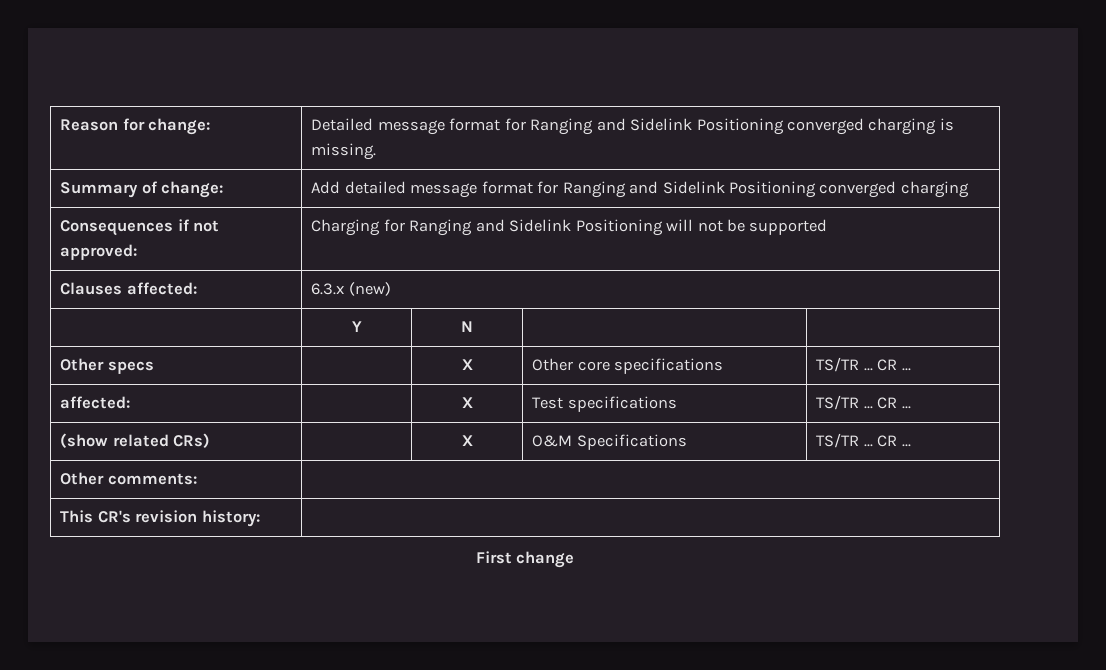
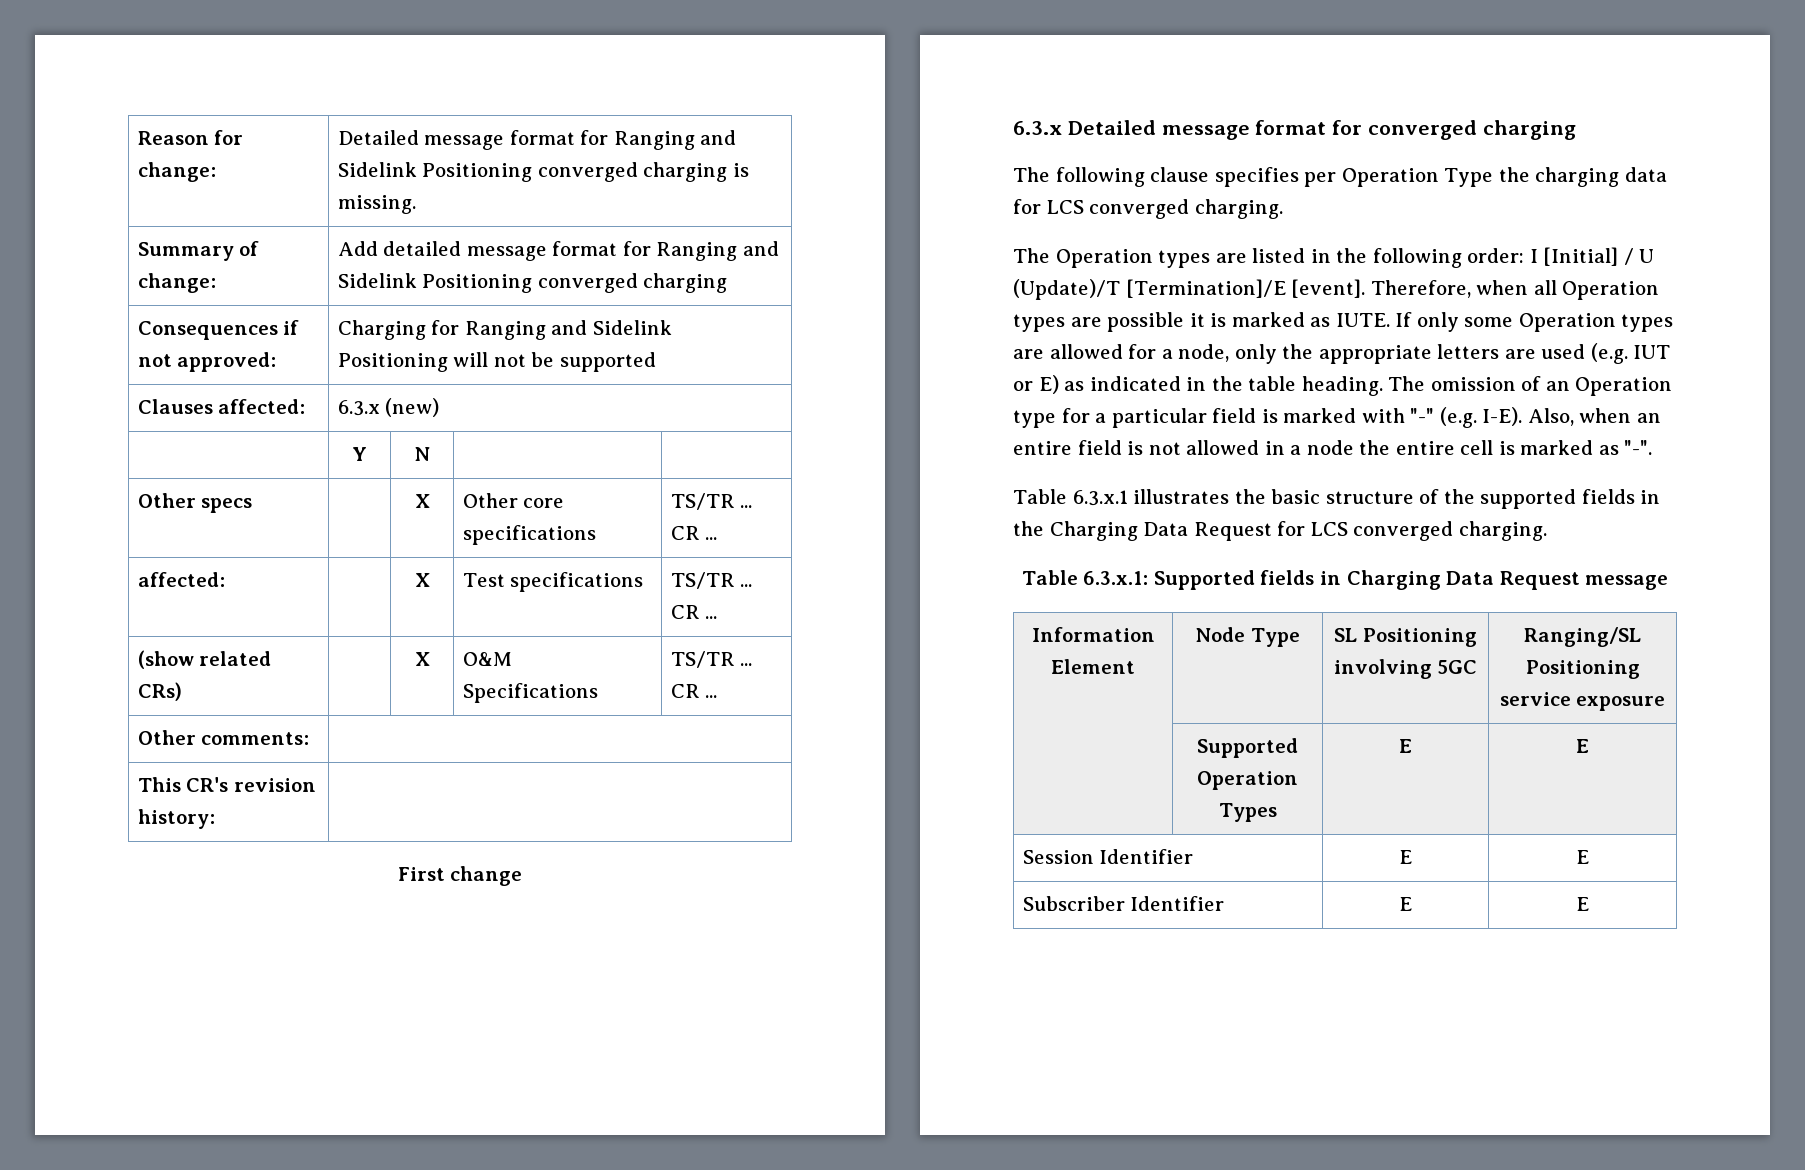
+ 6.3.x Detailed message format for converged charging
+ The following clause specifies per Operation Type the charging data for LCS converged charging.
+ The Operation types are listed in the following order: I [Initial] / U (Update)/T [Termination]/E [event]. Therefore, when all Operation types are possible it is marked as IUTE. If only some Operation types are allowed for a node, only the appropriate letters are used (e.g. IUT or E) as indicated in the table heading. The omission of an Operation type for a particular field is marked with "-" (e.g. I-E). Also, when an entire field is not allowed in a node the entire cell is marked as "-".
+ Table 6.3.x.1 illustrates the basic structure of the supported fields in the Charging Data Request for LCS converged charging.
+ Table 6.3.x.1: Supported fields in Charging Data Request message
+ Information Element | Node Type | SL Positioning involving 5GC | Ranging/SL Positioning service exposure
+ | Supported Operation Types | E | E
+ Session Identifier | E | E
+ Subscriber Identifier | E | E

